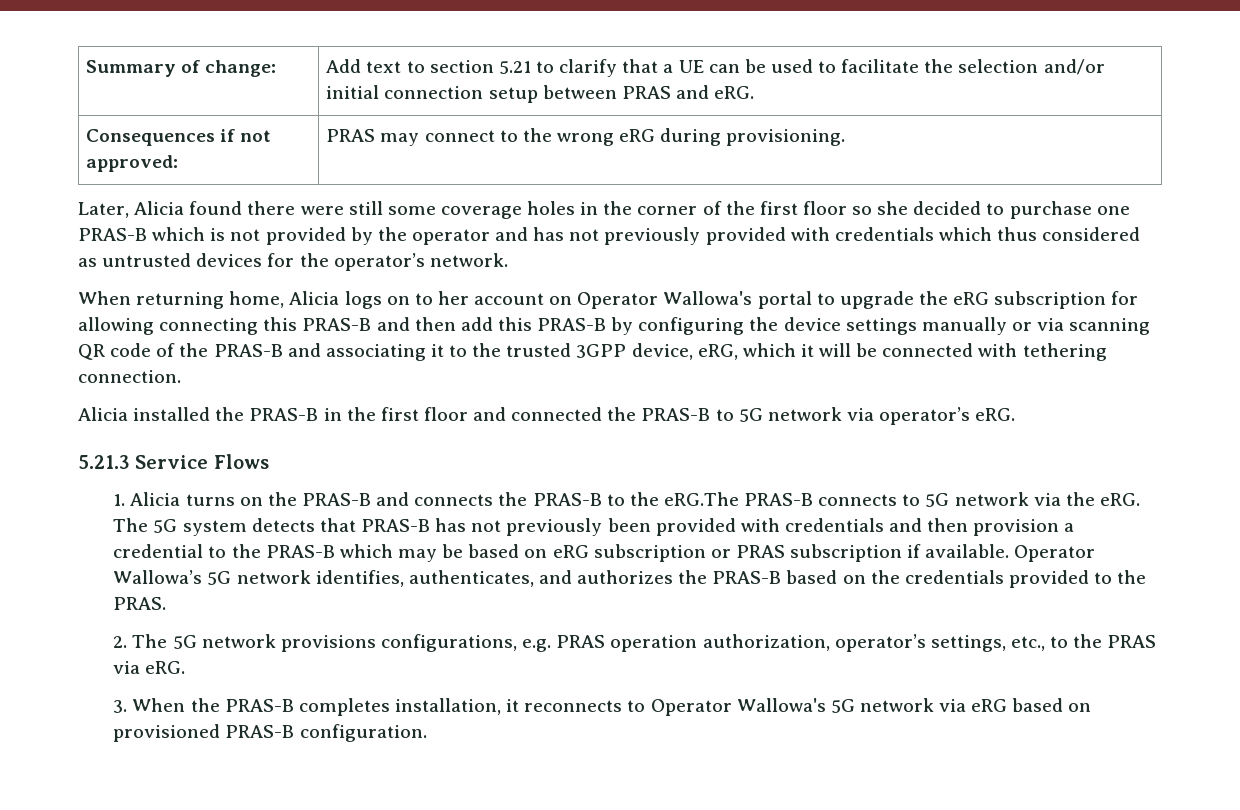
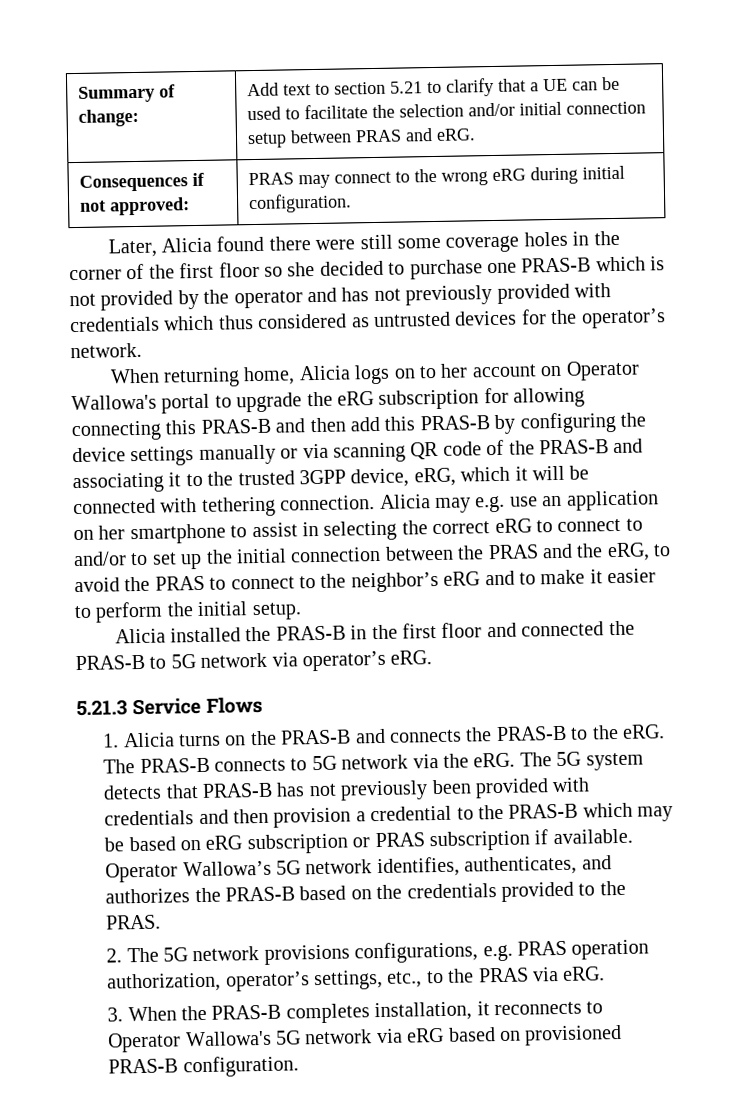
- Consequences if not approved: | PRAS may connect to the wrong eRG during provisioning.
+ Consequences if not approved: | PRAS may connect to the wrong eRG during initial configuration.
+ Alicia may e.g. use an application on her smartphone to assist in selecting the correct eRG to connect to and/or to set up the initial connection between the PRAS and the eRG, to avoid the PRAS to connect to the neighbor’s eRG and to make it easier to perform the initial setup.
- 1. Alicia turns on the PRAS-B and connects the PRAS-B to the eRG.The PRAS-B connects to 5G network via the eRG.
+ 1. Alicia turns on the PRAS-B and connects the PRAS-B to the eRG. The PRAS-B connects to 5G network via the eRG.

